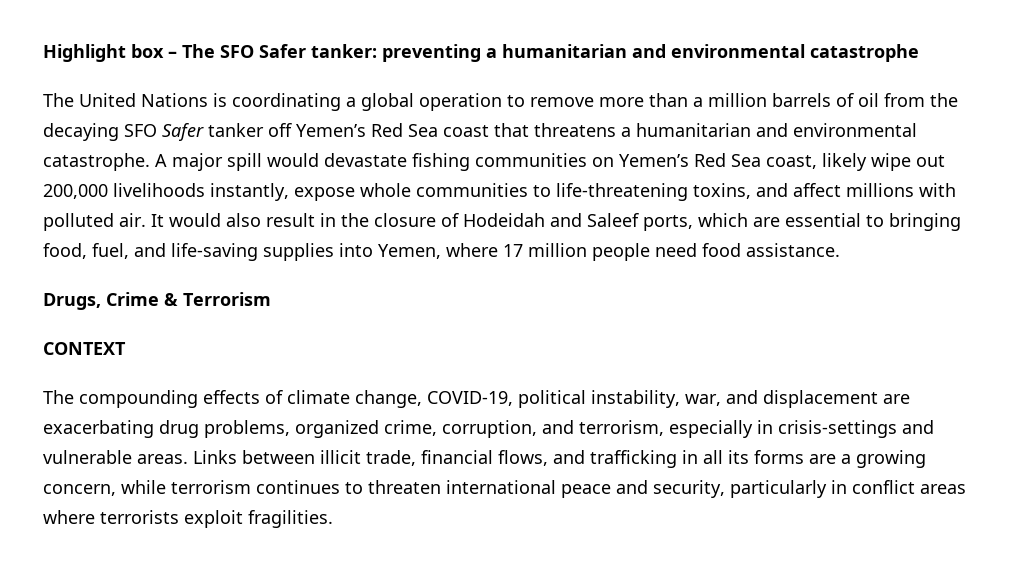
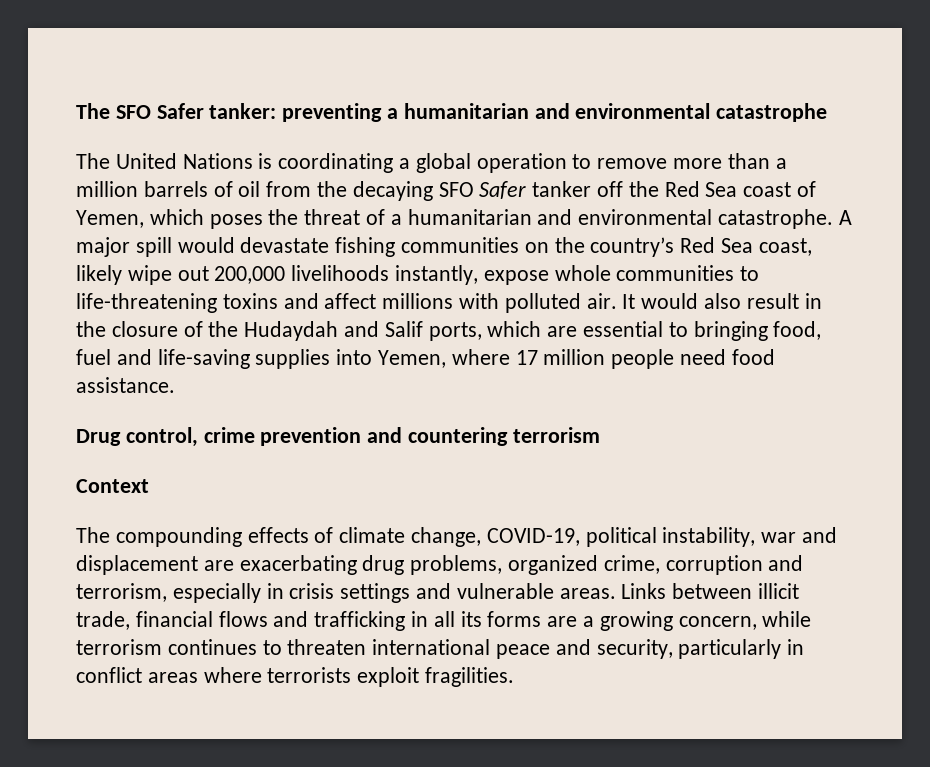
- Highlight box – The SFO Safer tanker: preventing a humanitarian and environmental catastrophe
+ The SFO Safer tanker: preventing a humanitarian and environmental catastrophe
- The United Nations is coordinating a global operation to remove more than a million barrels of oil from the decaying SFO Safer tanker off Yemen’s Red Sea coast that threatens a humanitarian and environmental catastrophe.
+ The United Nations is coordinating a global operation to remove more than a million barrels of oil from the decaying SFO Safer tanker off the Red Sea coast of Yemen, which poses the threat of a humanitarian and environmental catastrophe.
- A major spill would devastate fishing communities on Yemen’s Red Sea coast, likely wipe out 200,000 livelihoods instantly, expose whole communities to life-threatening toxins, and affect millions with polluted air.
+ A major spill would devastate fishing communities on the country’s Red Sea coast, likely wipe out 200,000 livelihoods instantly, expose whole communities to life-threatening toxins and affect millions with polluted air.
- It would also result in the closure of Hodeidah and Saleef ports, which are essential to bringing food, fuel, and life-saving supplies into Yemen, where 17 million people need food assistance.
+ It would also result in the closure of the Hudaydah and Salif ports, which are essential to bringing food, fuel and life-saving supplies into Yemen, where 17 million people need food assistance.
- Drugs, Crime & Terrorism
- CONTEXT
+ Drug control, crime prevention and countering terrorism
+ Context
- The compounding effects of climate change, COVID-19, political instability, war, and displacement are exacerbating drug problems, organized crime, corruption, and terrorism, especially in crisis-settings and vulnerable areas.
+ The compounding effects of climate change, COVID-19, political instability, war and displacement are exacerbating drug problems, organized crime, corruption and terrorism, especially in crisis settings and vulnerable areas.
- Links between illicit trade, financial flows, and trafficking in all its forms are a growing concern, while terrorism continues to threaten international peace and security, particularly in conflict areas where terrorists exploit fragilities.
+ Links between illicit trade, financial flows and trafficking in all its forms are a growing concern, while terrorism continues to threaten international peace and security, particularly in conflict areas where terrorists exploit fragilities.

